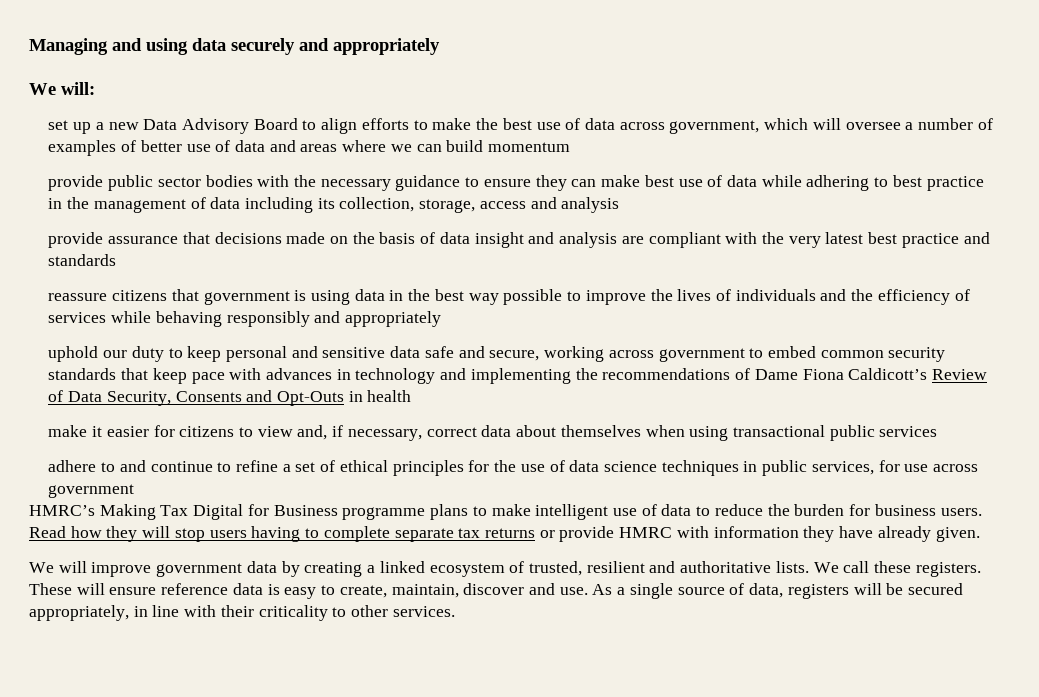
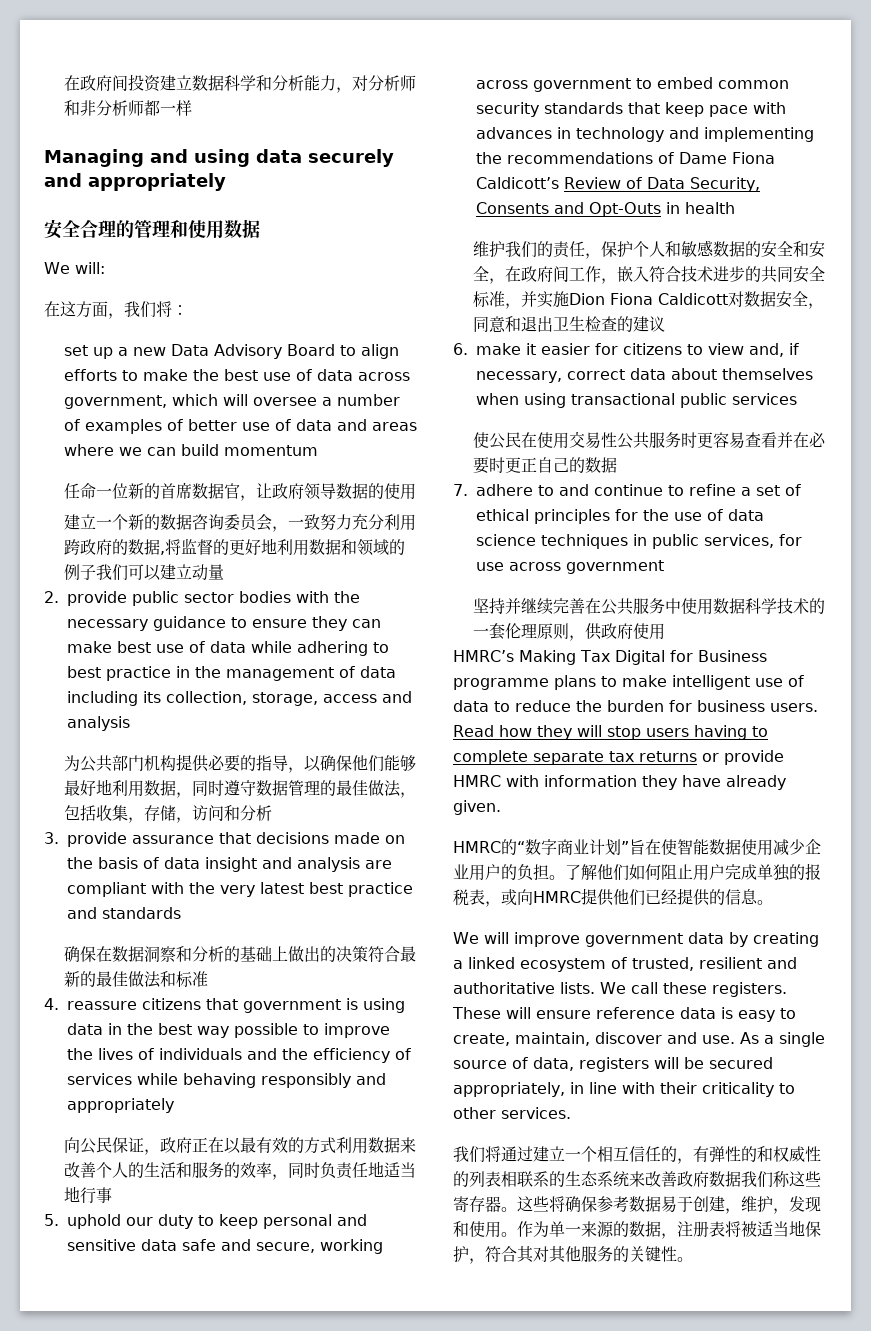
+ 在政府间投资建立数据科学和分析能力，对分析师和非分析师都一样
+ 安全合理的管理和使用数据
  We will:
+ 在这方面，我们将：
- provide public sector bodies with the necessary guidance to ensure they can make best use of data while adhering to best practice in the management of data including its collection, storage, access and analysis
+ 任命一位新的首席数据官，让政府领导数据的使用
+ 建立一个新的数据咨询委员会，一致努力充分利用跨政府的数据,将监督的更好地利用数据和领域的例子我们可以建立动量
+ 2. provide public sector bodies with the necessary guidance to ensure they can make best use of data while adhering to best practice in the management of data including its collection, storage, access and analysis
- provide assurance that decisions made on the basis of data insight and analysis are compliant with the very latest best practice and standards
+ 为公共部门机构提供必要的指导，以确保他们能够最好地利用数据，同时遵守数据管理的最佳做法，包括收集，存储，访问和分析
+ 3. provide assurance that decisions made on the basis of data insight and analysis are compliant with the very latest best practice and standards
- reassure citizens that government is using data in the best way possible to improve the lives of individuals and the efficiency of services while behaving responsibly and appropriately
+ 确保在数据洞察和分析的基础上做出的决策符合最新的最佳做法和标准
+ 4. reassure citizens that government is using data in the best way possible to improve the lives of individuals and the efficiency of services while behaving responsibly and appropriately
- uphold our duty to keep personal and sensitive data safe and secure, working across government to embed common security standards that keep pace with advances in technology and implementing the recommendations of Dame Fiona Caldicott’s Review of Data Security, Consents and Opt-Outs in health
+ 向公民保证，政府正在以最有效的方式利用数据来改善个人的生活和服务的效率，同时负责任地适当地行事
+ 5. uphold our duty to keep personal and sensitive data safe and secure, working across government to embed common security standards that keep pace with advances in technology and implementing the recommendations of Dame Fiona Caldicott’s Review of Data Security, Consents and Opt-Outs in health
- make it easier for citizens to view and, if necessary, correct data about themselves when using transactional public services
+ 维护我们的责任，保护个人和敏感数据的安全和安全，在政府间工作，嵌入符合技术进步的共同安全标准，并实施Dion Fiona Caldicott对数据安全，同意和退出卫生检查的建议
+ 6. make it easier for citizens to view and, if necessary, correct data about themselves when using transactional public services
- adhere to and continue to refine a set of ethical principles for the use of data science techniques in public services, for use across government
+ 使公民在使用交易性公共服务时更容易查看并在必要时更正自己的数据
+ 7. adhere to and continue to refine a set of ethical principles for the use of data science techniques in public services, for use across government
+ 坚持并继续完善在公共服务中使用数据科学技术的一套伦理原则，供政府使用
+ HMRC的“数字商业计划”旨在使智能数据使用减少企业用户的负担。了解他们如何阻止用户完成单独的报税表，或向HMRC提供他们已经提供的信息。
+ 我们将通过建立一个相互信任的，有弹性的和权威性的列表相联系的生态系统来改善政府数据我们称这些寄存器。这些将确保参考数据易于创建，维护，发现和使用。作为单一来源的数据，注册表将被适当地保护，符合其对其他服务的关键性。

